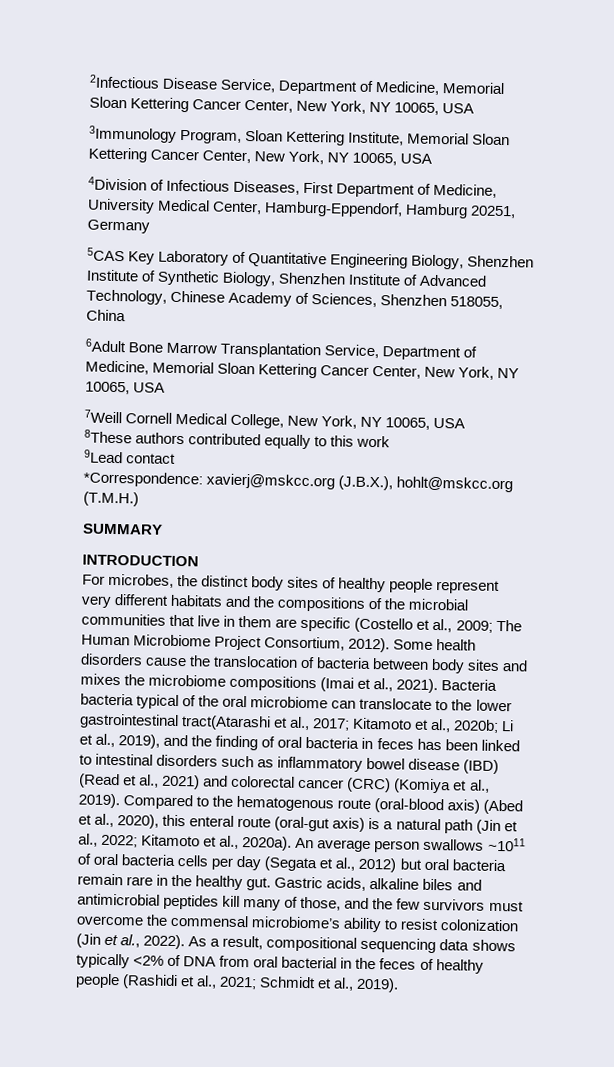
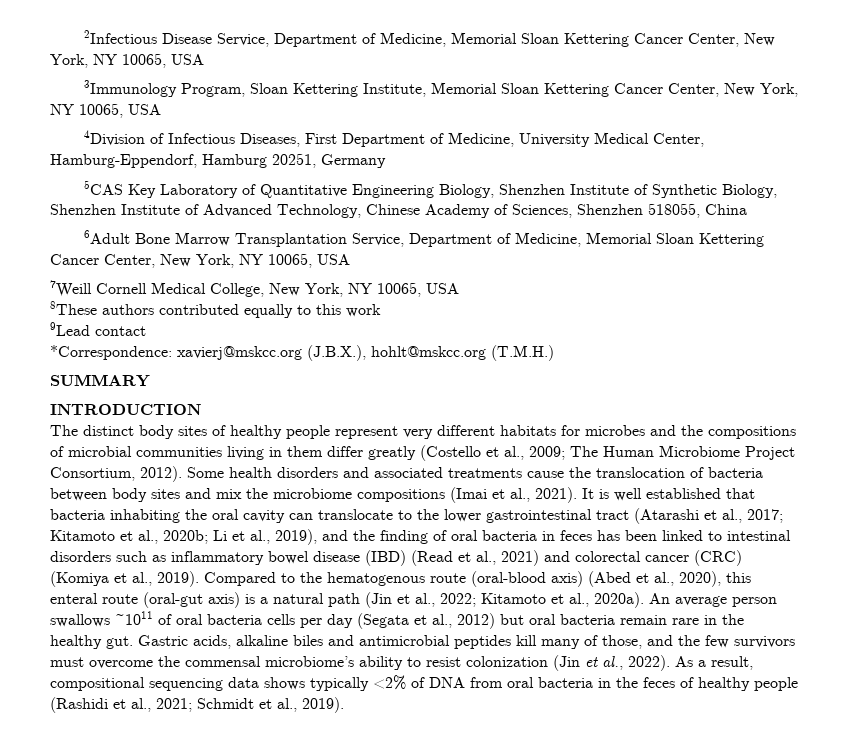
- For microbes, the distinct body sites of healthy people represent very different habitats and the compositions of the microbial communities that live in them are specific (Costello et al., 2009; The Human Microbiome Project Consortium, 2012).
+ The distinct body sites of healthy people represent very different habitats for microbes and the compositions of microbial communities living in them differ greatly (Costello et al., 2009; The Human Microbiome Project Consortium, 2012).
- Some health disorders cause the translocation of bacteria between body sites and mixes the microbiome compositions (Imai et al., 2021).
+ Some health disorders and associated treatments cause the translocation of bacteria between body sites and mix the microbiome compositions (Imai et al., 2021).
- Bacteria bacteria typical of the oral microbiome can translocate to the lower gastrointestinal tract(Atarashi et al., 2017; Kitamoto et al., 2020b; Li et al., 2019), and the finding of oral bacteria in feces has been linked to intestinal disorders such as inflammatory bowel disease (IBD) (Read et al., 2021) and colorectal cancer (CRC) (Komiya et al., 2019).
+ It is well established that bacteria inhabiting the oral cavity can translocate to the lower gastrointestinal tract (Atarashi et al., 2017; Kitamoto et al., 2020b; Li et al., 2019), and the finding of oral bacteria in feces has been linked to intestinal disorders such as inflammatory bowel disease (IBD) (Read et al., 2021) and colorectal cancer (CRC) (Komiya et al., 2019).
- As a result, compositional sequencing data shows typically <2% of DNA from oral bacterial in the feces of healthy people (Rashidi et al., 2021; Schmidt et al., 2019).
+ As a result, compositional sequencing data shows typically <2% of DNA from oral bacteria in the feces of healthy people (Rashidi et al., 2021; Schmidt et al., 2019).

